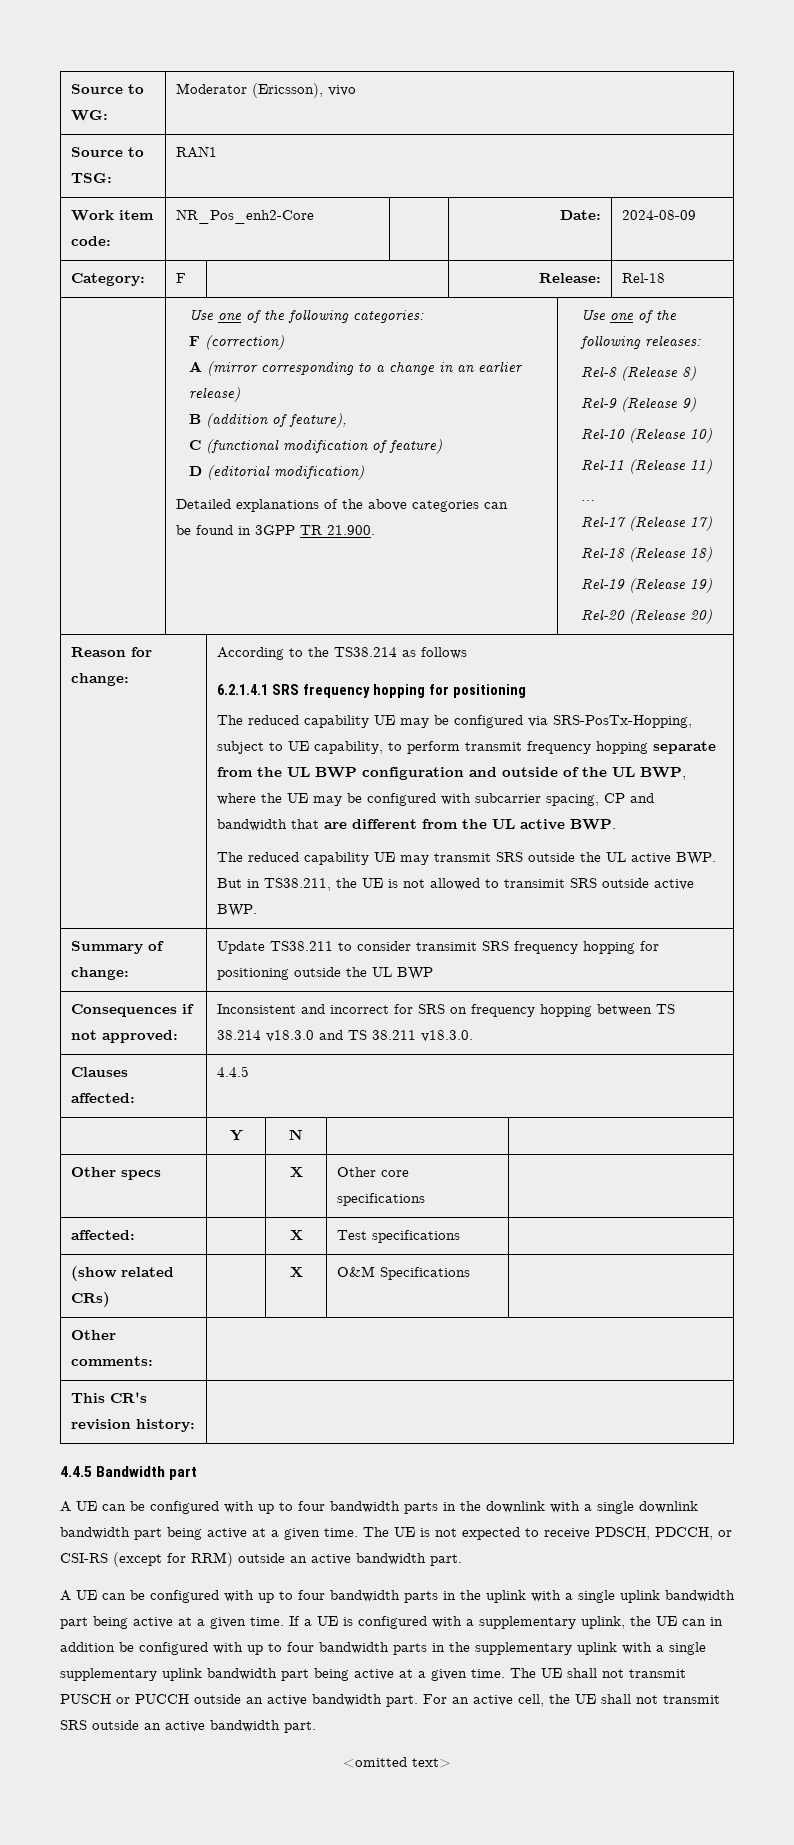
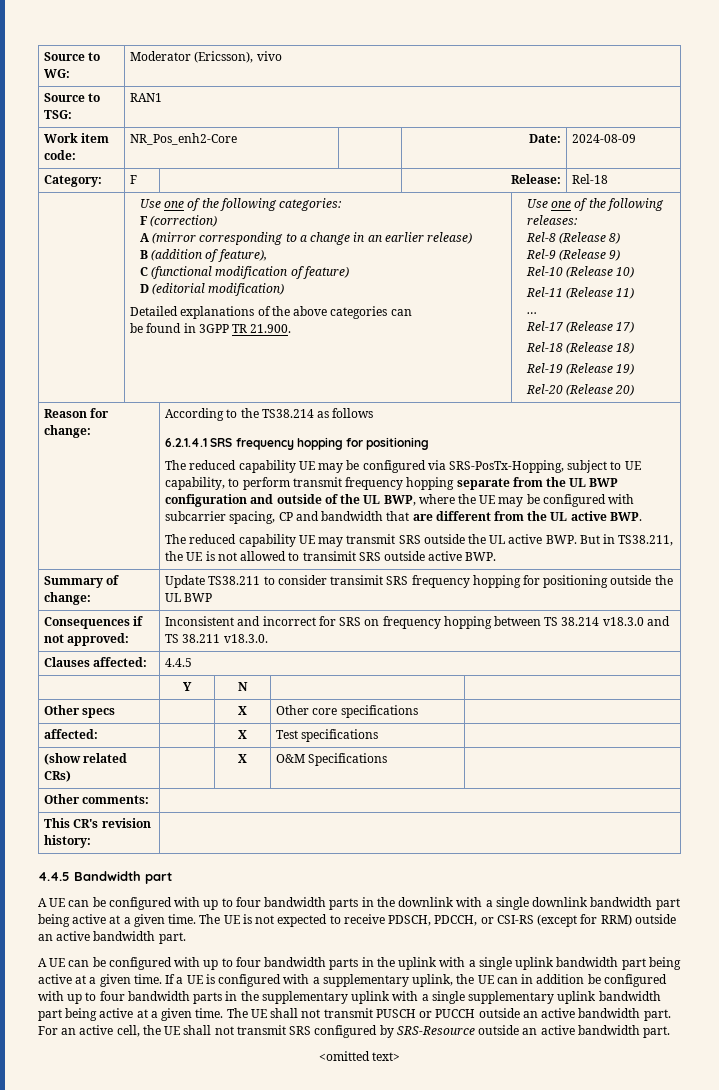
- For an active cell, the UE shall not transmit SRS outside an active bandwidth part.
+ For an active cell, the UE shall not transmit SRS configured by SRS-Resource outside an active bandwidth part.

